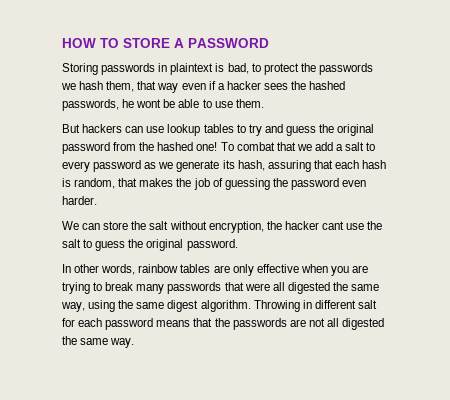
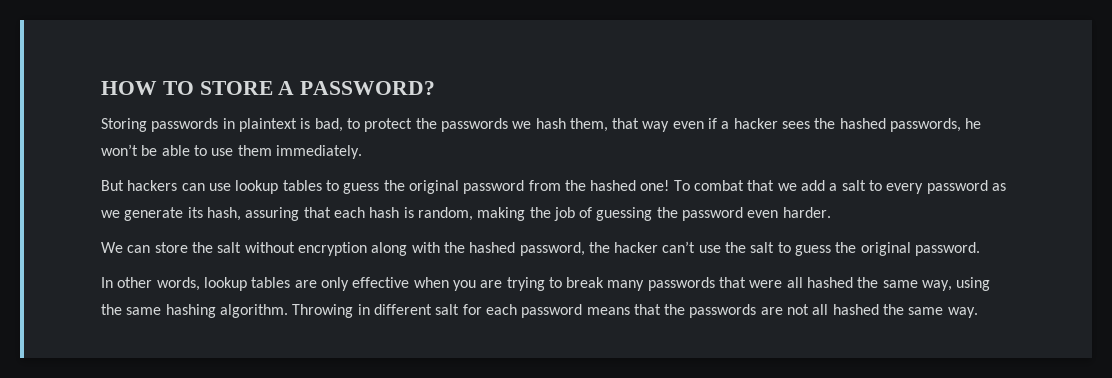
- HOW TO STORE A PASSWORD
+ HOW TO STORE A PASSWORD?
- Storing passwords in plaintext is bad, to protect the passwords we hash them, that way even if a hacker sees the hashed passwords, he wont be able to use them.
+ Storing passwords in plaintext is bad, to protect the passwords we hash them, that way even if a hacker sees the hashed passwords, he won’t be able to use them immediately.
- But hackers can use lookup tables to try and guess the original password from the hashed one!
+ But hackers can use lookup tables to guess the original password from the hashed one!
- To combat that we add a salt to every password as we generate its hash, assuring that each hash is random, that makes the job of guessing the password even harder.
+ To combat that we add a salt to every password as we generate its hash, assuring that each hash is random, making the job of guessing the password even harder.
- We can store the salt without encryption, the hacker cant use the salt to guess the original password.
+ We can store the salt without encryption along with the hashed password, the hacker can’t use the salt to guess the original password.
- In other words, rainbow tables are only effective when you are trying to break many passwords that were all digested the same way, using the same digest algorithm.
+ In other words, lookup tables are only effective when you are trying to break many passwords that were all hashed the same way, using the same hashing algorithm.
- Throwing in different salt for each password means that the passwords are not all digested the same way.
+ Throwing in different salt for each password means that the passwords are not all hashed the same way.

